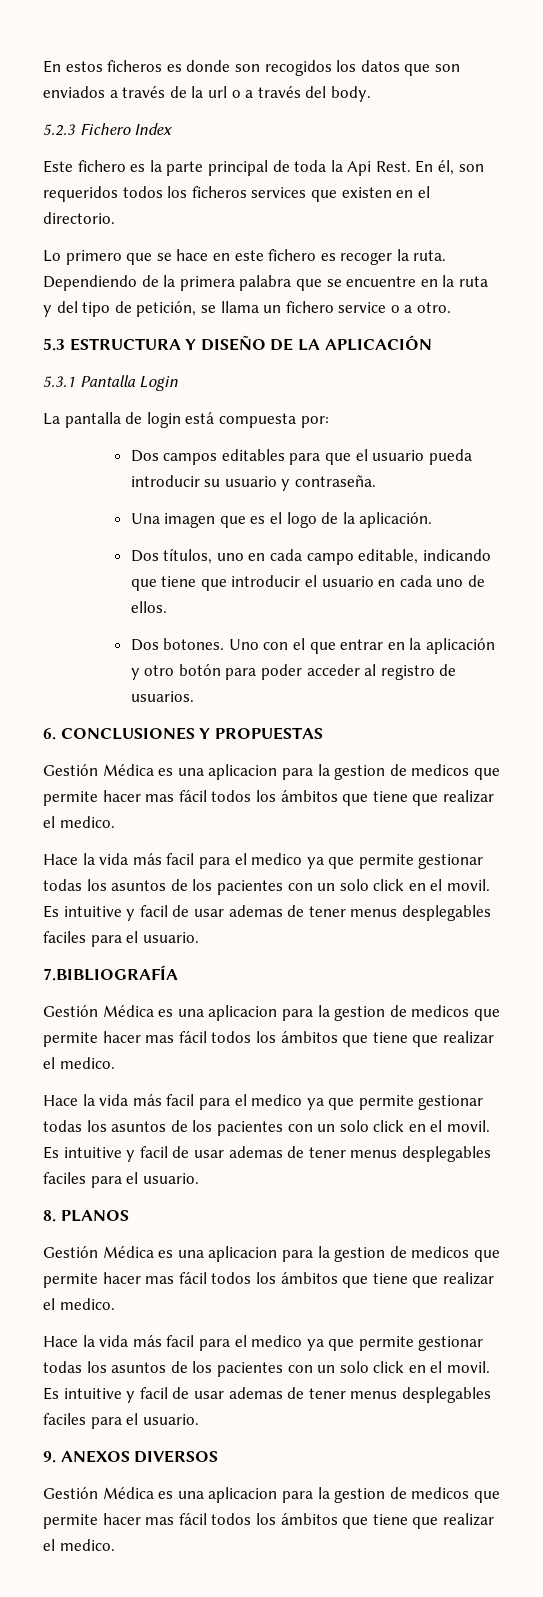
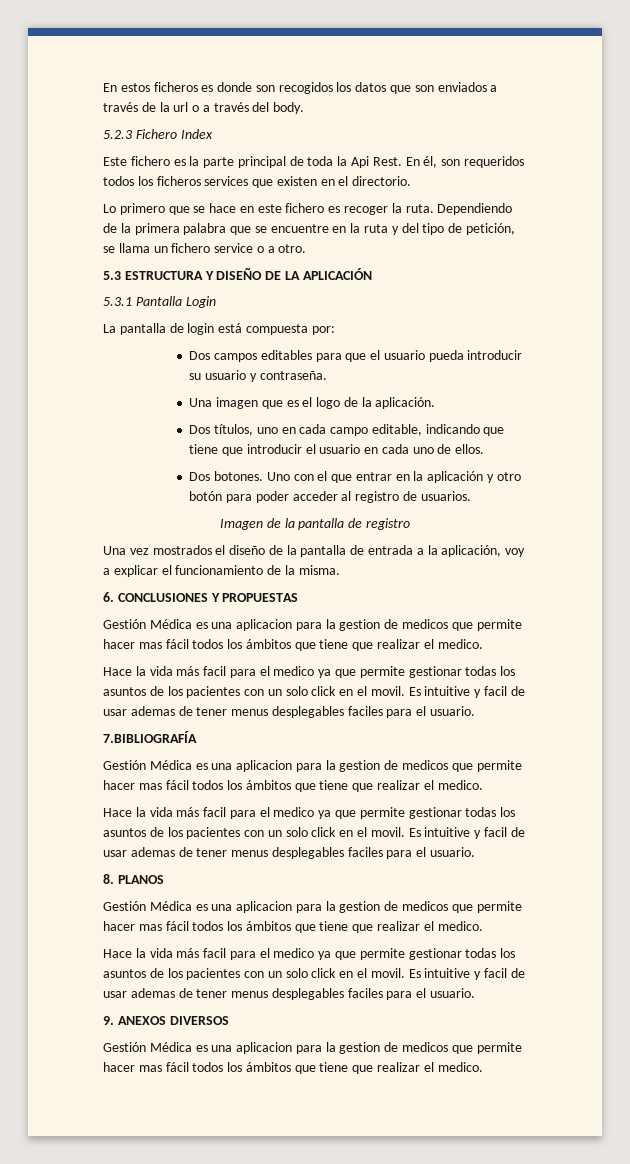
+ Imagen de la pantalla de registro
+ Una vez mostrados el diseño de la pantalla de entrada a la aplicación, voy a explicar el funcionamiento de la misma.

